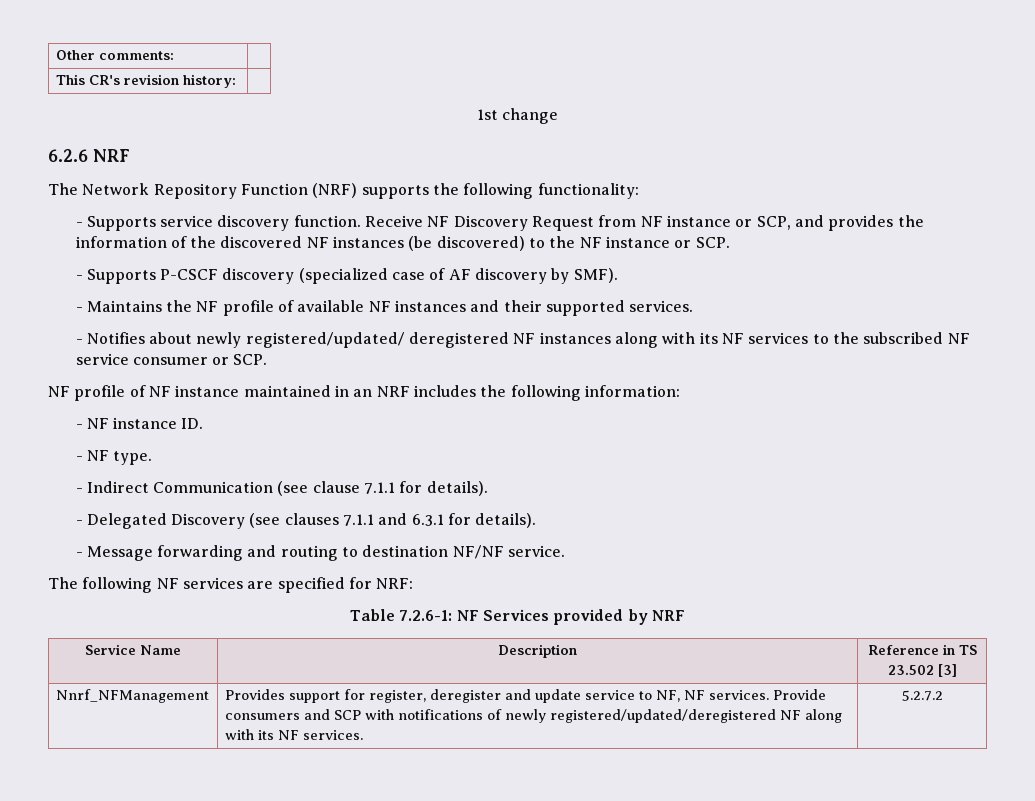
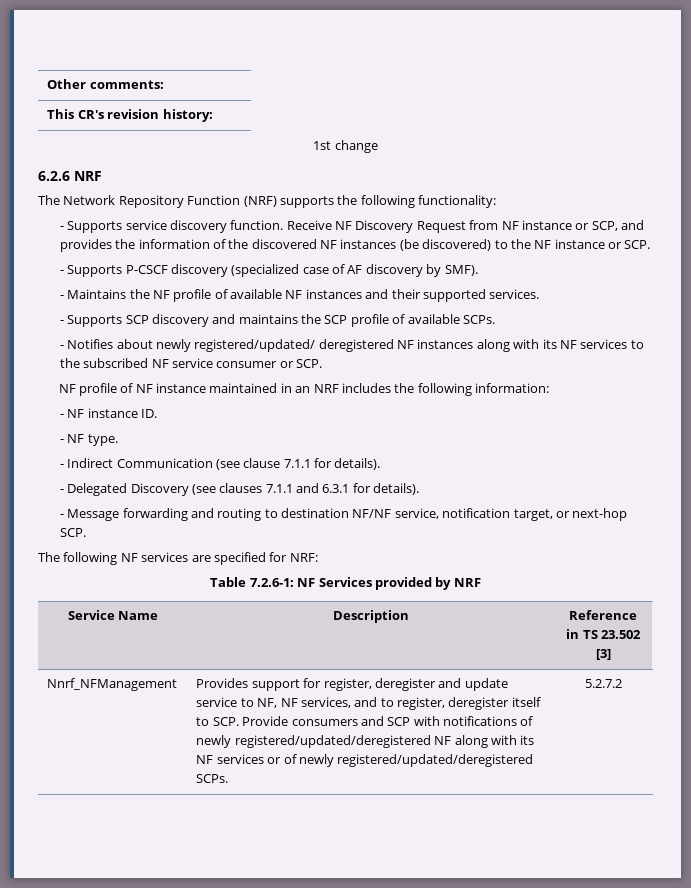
+ - Supports SCP discovery and maintains the SCP profile of available SCPs.
- - Message forwarding and routing to destination NF/NF service.
+ - Message forwarding and routing to destination NF/NF service, notification target, or next-hop SCP.
- Provides support for register, deregister and update service to NF, NF services. Provide consumers and SCP with notifications of newly registered/updated/deregistered NF along with its NF services.
+ Provides support for register, deregister and update service to NF, NF services, and to register, deregister itself to SCP. Provide consumers and SCP with notifications of newly registered/updated/deregistered NF along with its NF services or of newly registered/updated/deregistered SCPs.

